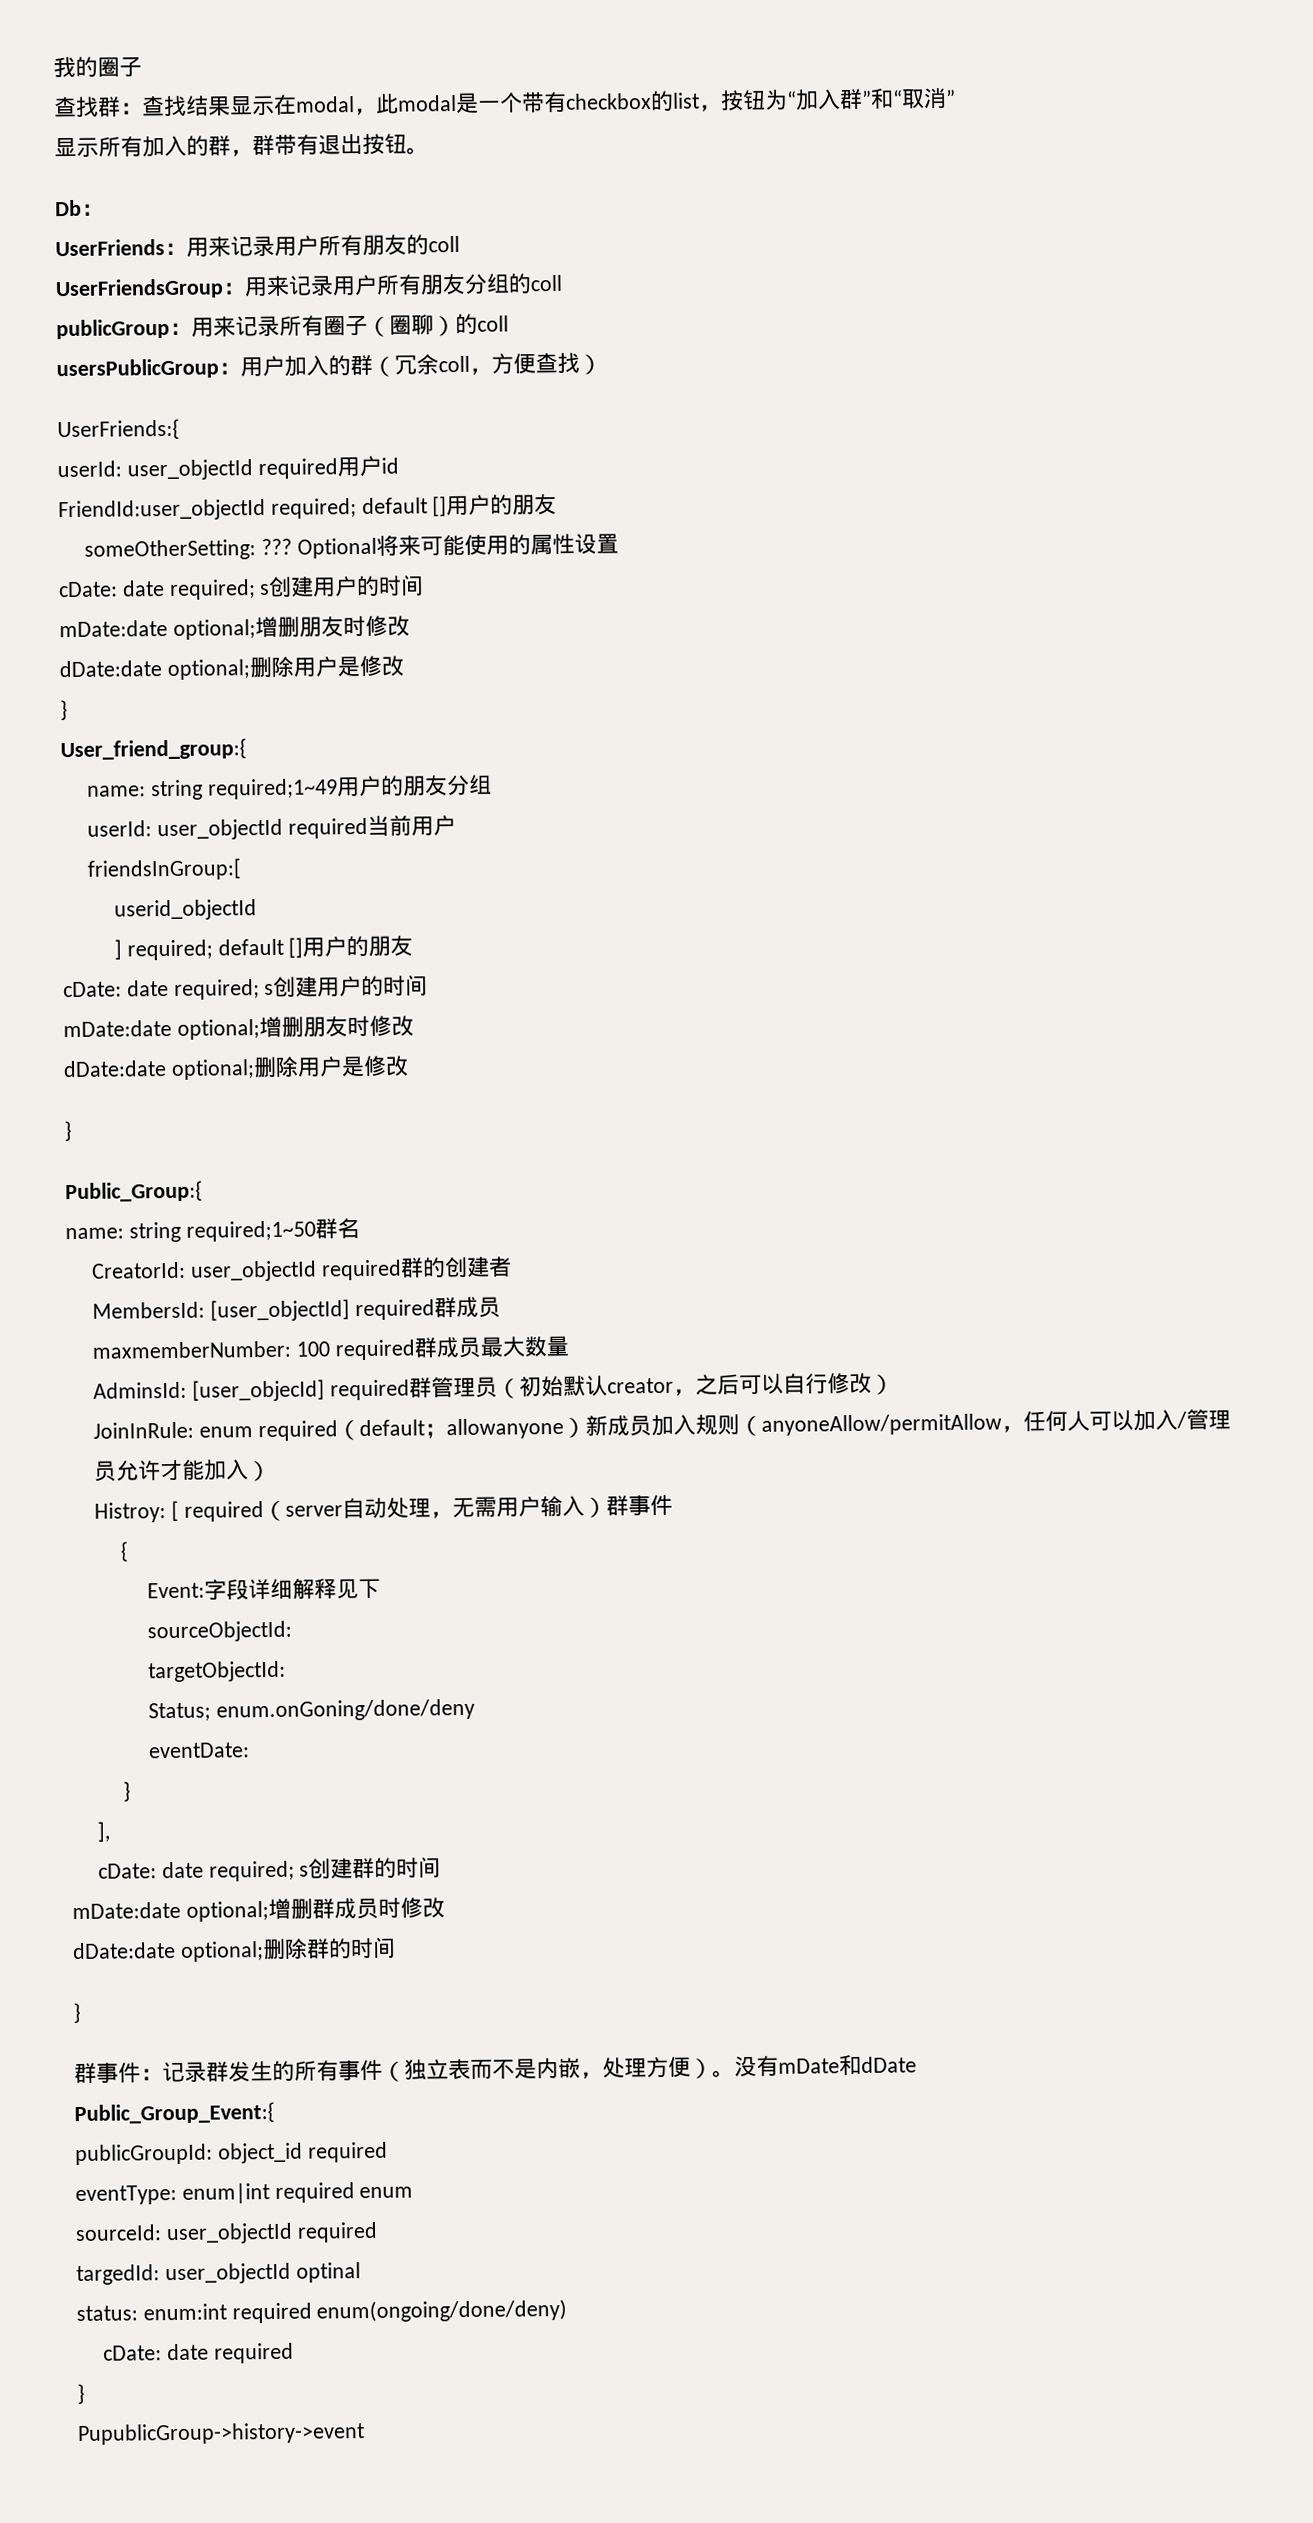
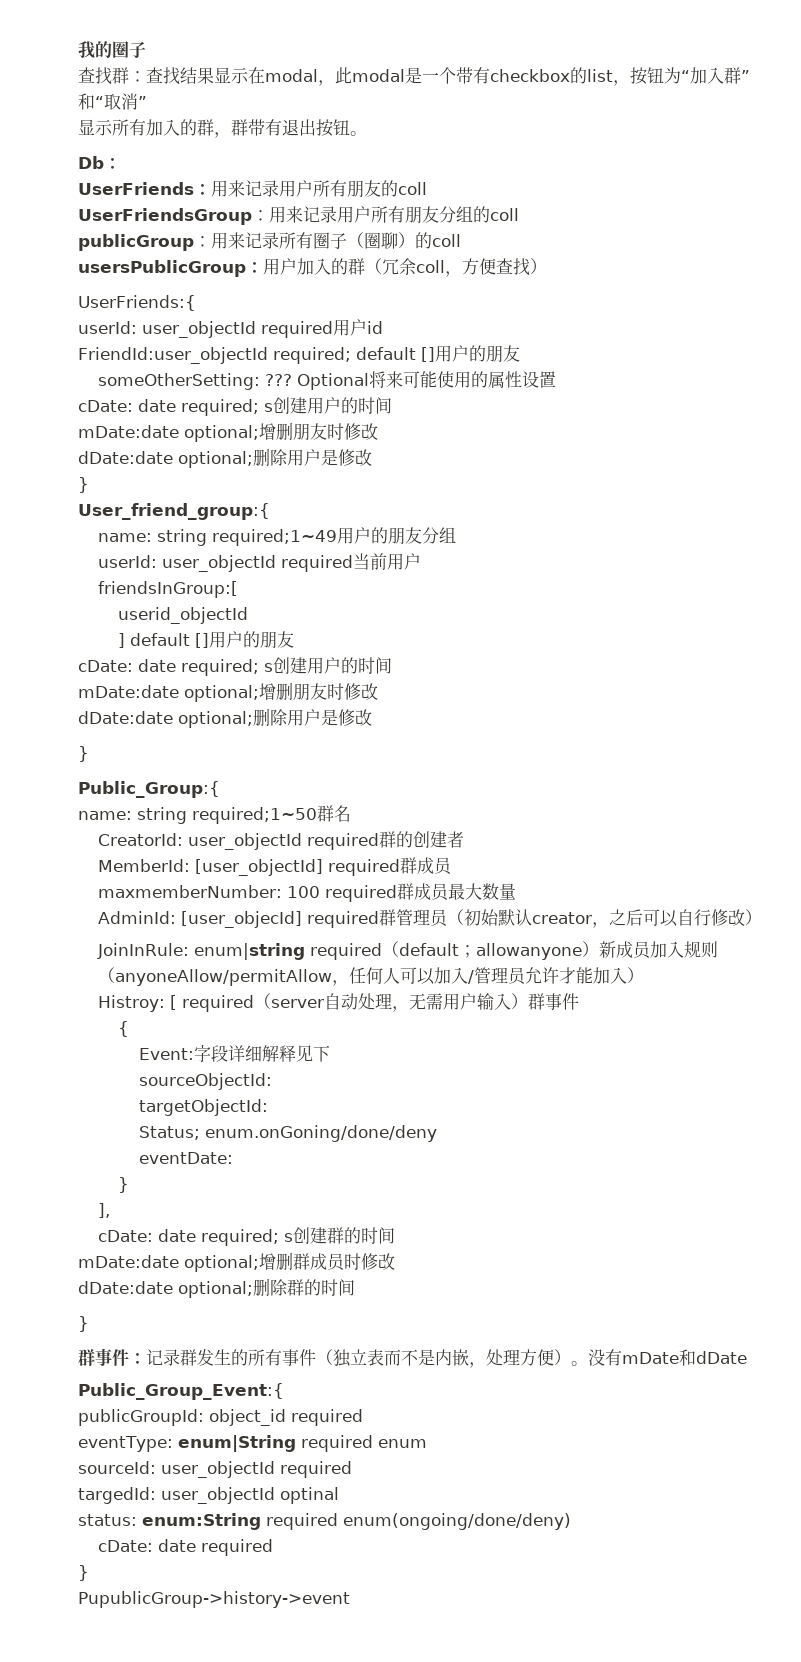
- ] required; default []用户的朋友
+ ] default []用户的朋友
- MembersId: [user_objectId] required群成员
+ MemberId: [user_objectId] required群成员
- AdminsId: [user_objecId] required群管理员（初始默认creator，之后可以自行修改）
+ AdminId: [user_objecId] required群管理员（初始默认creator，之后可以自行修改）
- JoinInRule: enum required（default；allowanyone）新成员加入规则（anyoneAllow/permitAllow，任何人可以加入/管理员允许才能加入）
+ JoinInRule: enum|string required（default；allowanyone）新成员加入规则（anyoneAllow/permitAllow，任何人可以加入/管理员允许才能加入）
- eventType: enum|int required enum
+ eventType: enum|String required enum
- status: enum:int required enum(ongoing/done/deny)
+ status: enum:String required enum(ongoing/done/deny)

